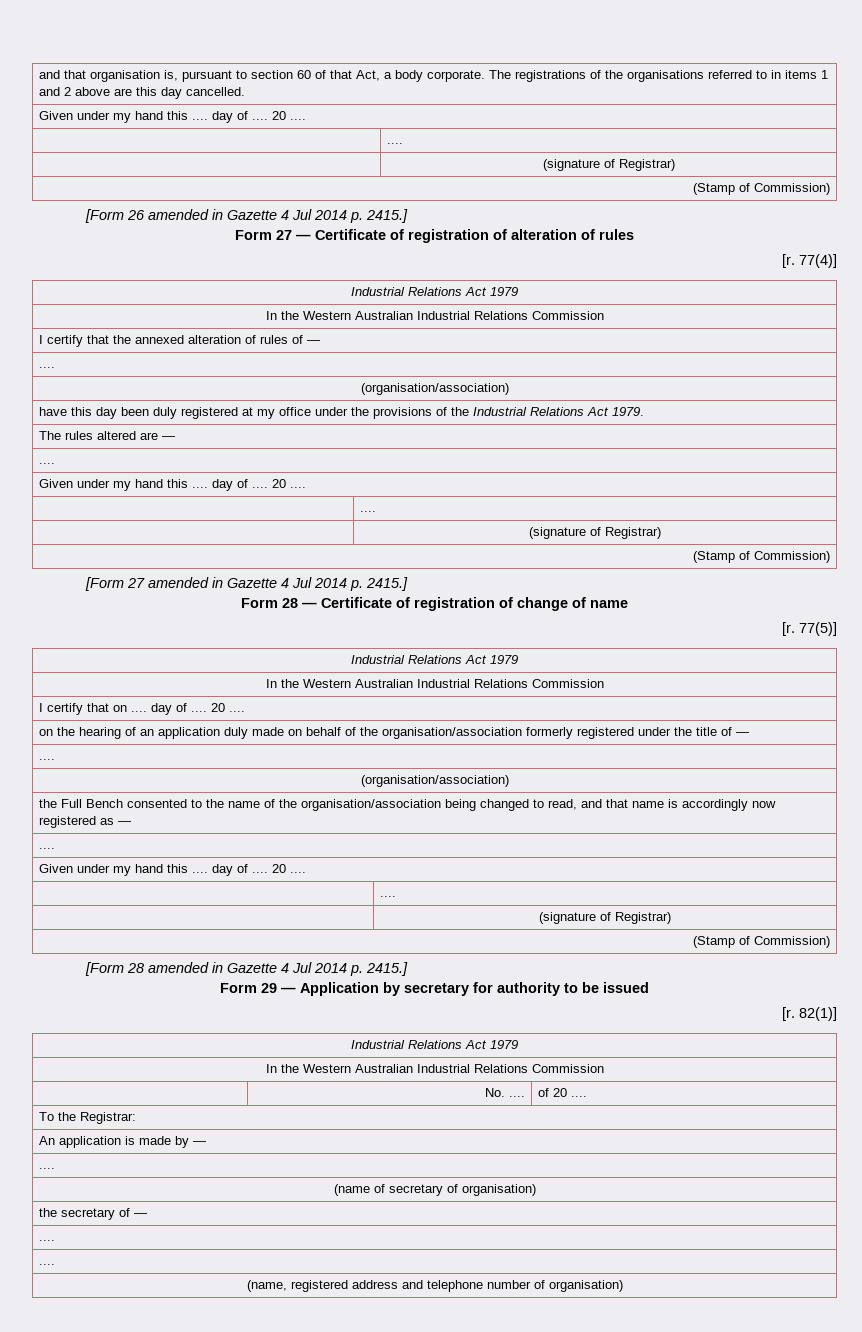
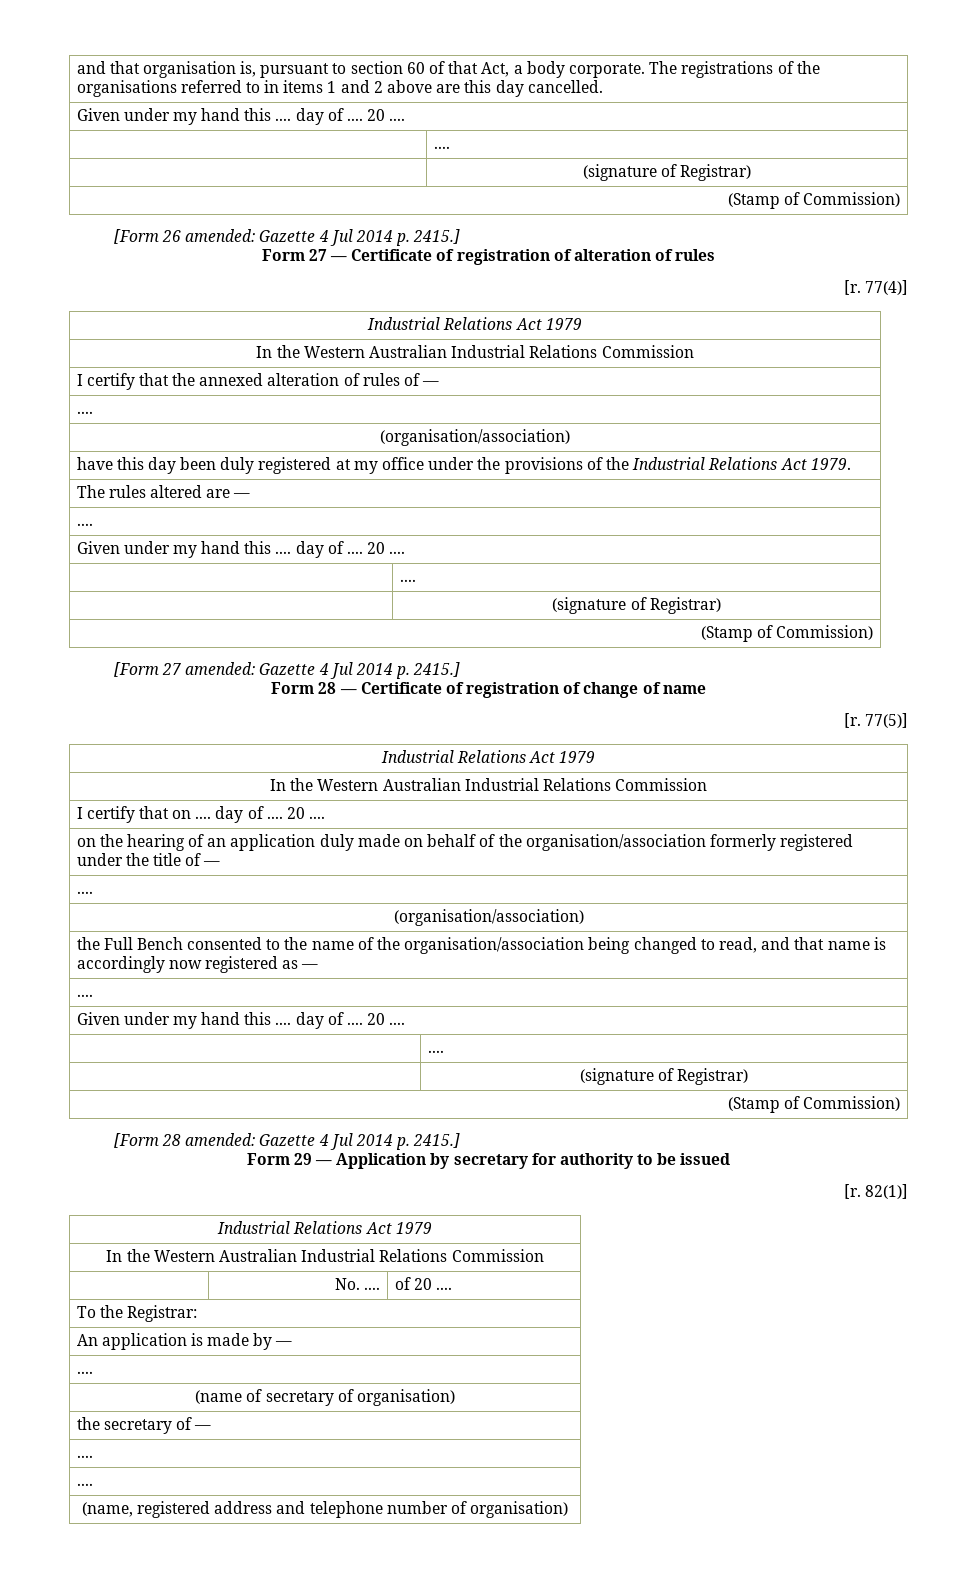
- [Form 26 amended in Gazette 4 Jul 2014 p. 2415.]
+ [Form 26 amended: Gazette 4 Jul 2014 p. 2415.]
- [Form 27 amended in Gazette 4 Jul 2014 p. 2415.]
+ [Form 27 amended: Gazette 4 Jul 2014 p. 2415.]
- [Form 28 amended in Gazette 4 Jul 2014 p. 2415.]
+ [Form 28 amended: Gazette 4 Jul 2014 p. 2415.]

